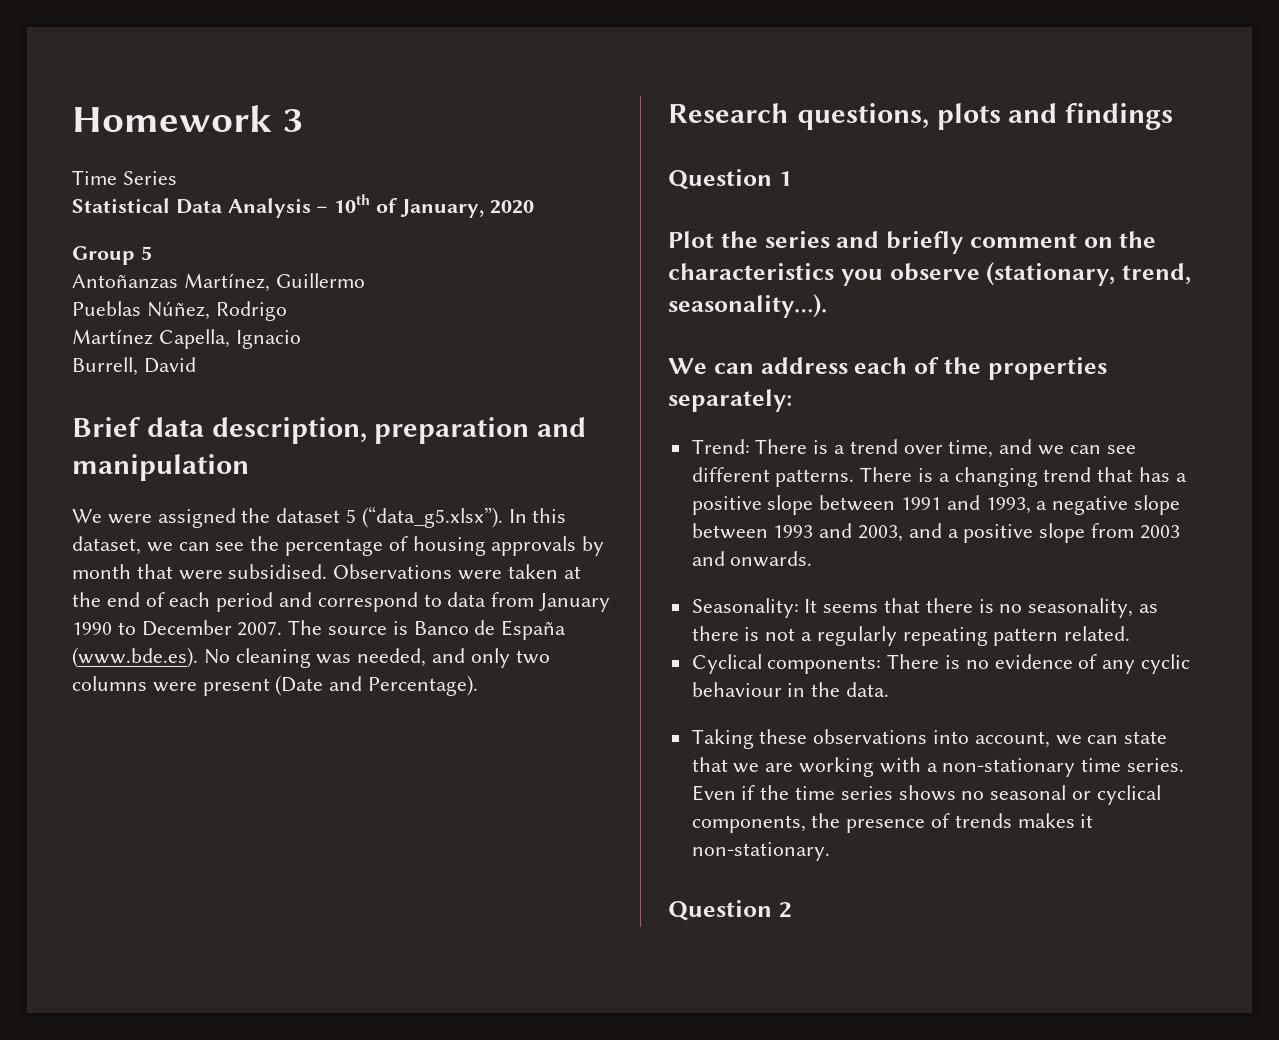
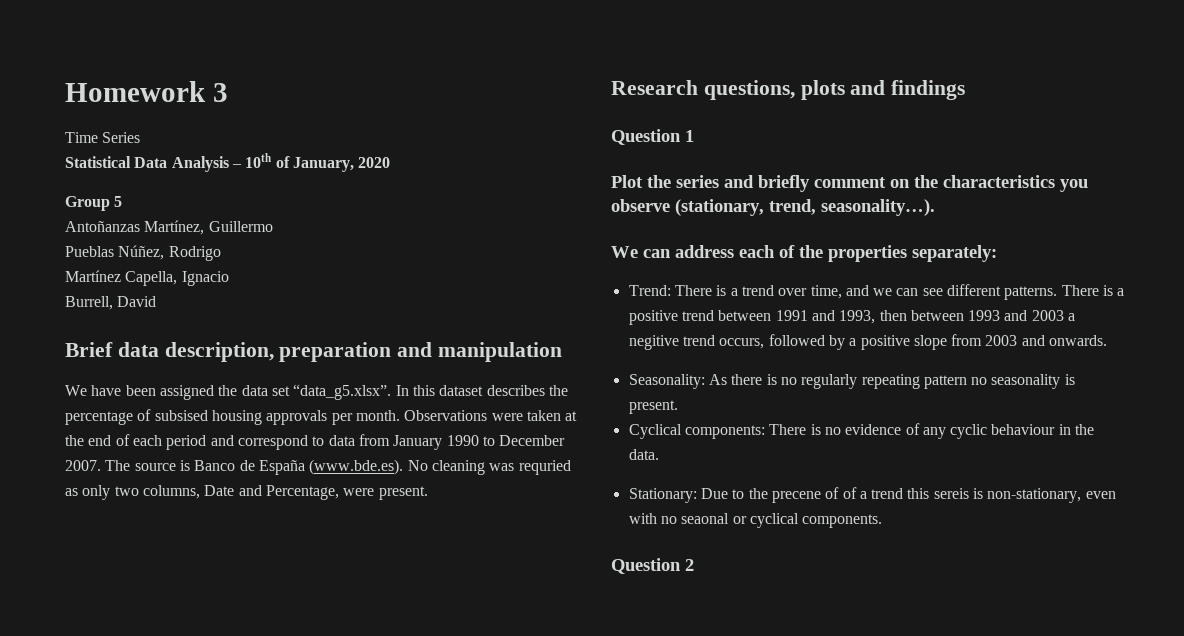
- We were assigned the dataset 5 (“data_g5.xlsx”). In this dataset, we can see the percentage of housing approvals by month that were subsidised.
+ We have been assigned the data set “data_g5.xlsx”. In this dataset describes the percentage of subsised housing approvals per month.
- The source is Banco de España (www.bde.es). No cleaning was needed, and only two columns were present (Date and Percentage).
+ The source is Banco de España (www.bde.es). No cleaning was requried as only two columns, Date and Percentage, were present.
- There is a changing trend that has a positive slope between 1991 and 1993, a negative slope between 1993 and 2003, and a positive slope from 2003 and onwards.
+ There is a positive trend between 1991 and 1993, then between 1993 and 2003 a negitive trend occurs, followed by a positive slope from 2003 and onwards.
- Seasonality: It seems that there is no seasonality, as there is not a regularly repeating pattern related.
+ Seasonality: As there is no regularly repeating pattern no seasonality is present.
- Taking these observations into account, we can state that we are working with a non-stationary time series. Even if the time series shows no seasonal or cyclical components, the presence of trends makes it non-stationary.
+ Stationary: Due to the precene of of a trend this sereis is non-stationary, even with no seaonal or cyclical components.

